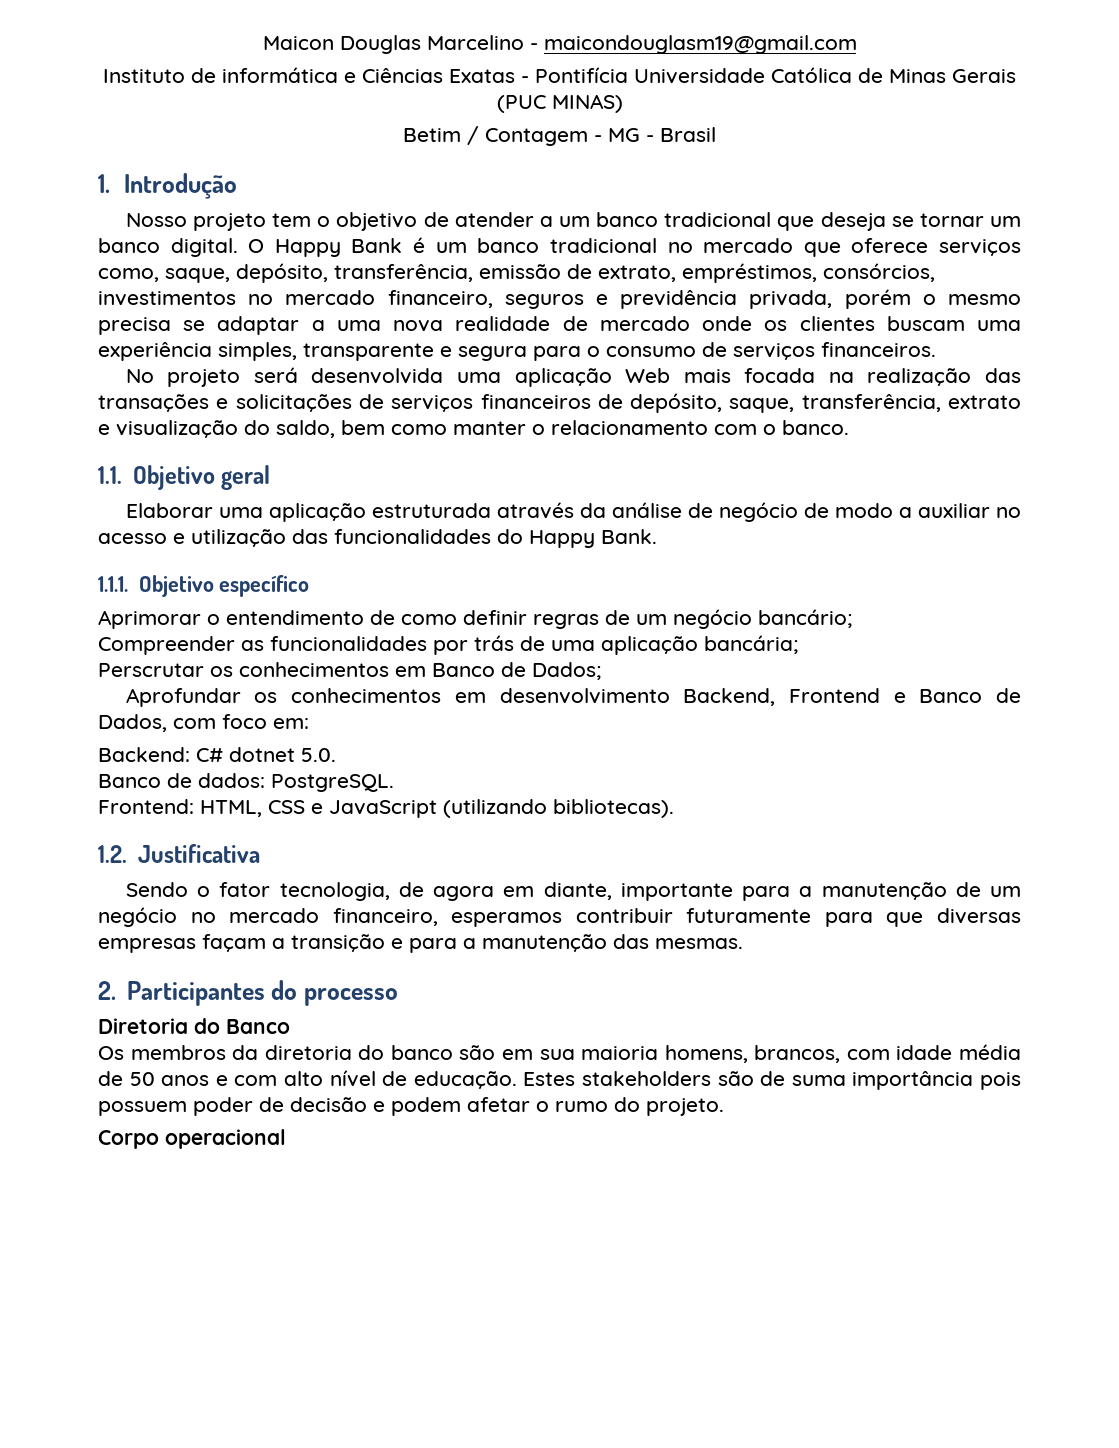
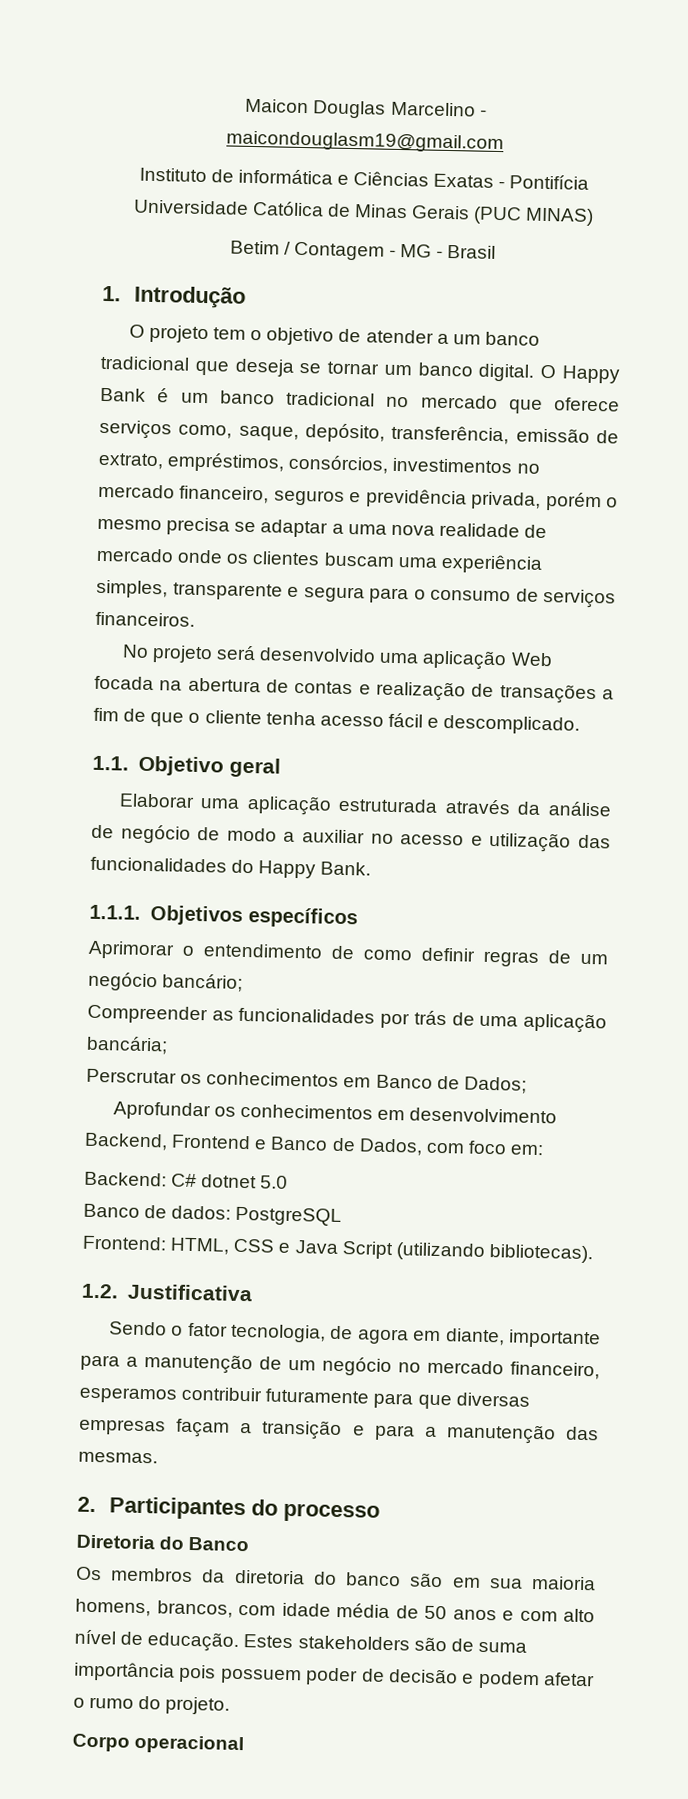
- Nosso projeto tem o objetivo de atender a um banco tradicional que deseja se tornar um banco digital.
+ O projeto tem o objetivo de atender a um banco tradicional que deseja se tornar um banco digital.
- No projeto será desenvolvida uma aplicação Web mais focada na realização das transações e solicitações de serviços financeiros de depósito, saque, transferência, extrato e visualização do saldo, bem como manter o relacionamento com o banco.
+ No projeto será desenvolvido uma aplicação Web focada na abertura de contas e realização de transações a fim de que o cliente tenha acesso fácil e descomplicado.
- 1.1.1. Objetivo específico
+ 1.1.1. Objetivos específicos
- Backend: C# dotnet 5.0.
+ Backend: C# dotnet 5.0
- Banco de dados: PostgreSQL.
+ Banco de dados: PostgreSQL
- Frontend: HTML, CSS e JavaScript (utilizando bibliotecas).
+ Frontend: HTML, CSS e Java Script (utilizando bibliotecas).

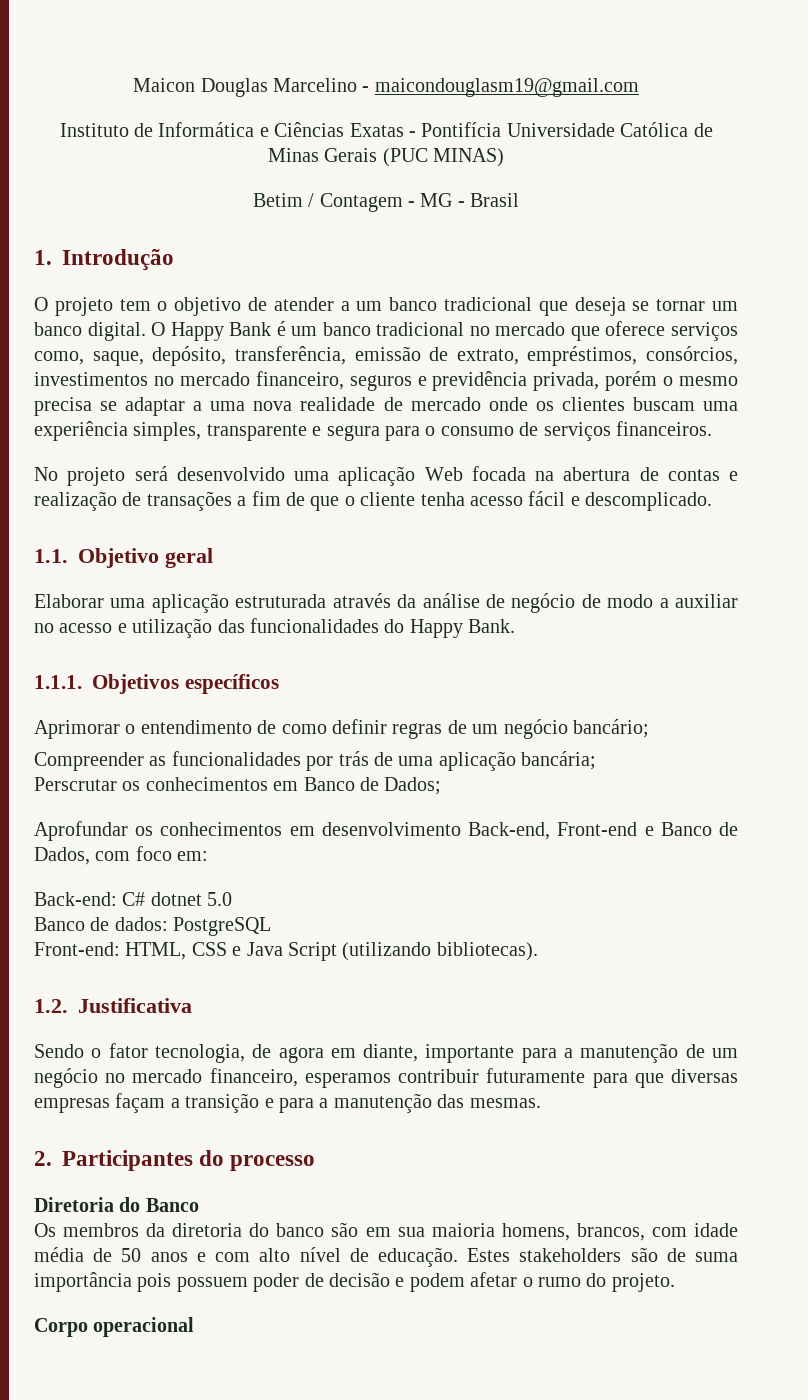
- Instituto de informática e Ciências Exatas - Pontifícia Universidade Católica de Minas Gerais (PUC MINAS)
+ Instituto de Informática e Ciências Exatas - Pontifícia Universidade Católica de Minas Gerais (PUC MINAS)
- Aprofundar os conhecimentos em desenvolvimento Backend, Frontend e Banco de Dados, com foco em:
+ Aprofundar os conhecimentos em desenvolvimento Back-end, Front-end e Banco de Dados, com foco em:
- Backend: C# dotnet 5.0
+ Back-end: C# dotnet 5.0
- Frontend: HTML, CSS e Java Script (utilizando bibliotecas).
+ Front-end: HTML, CSS e Java Script (utilizando bibliotecas).

